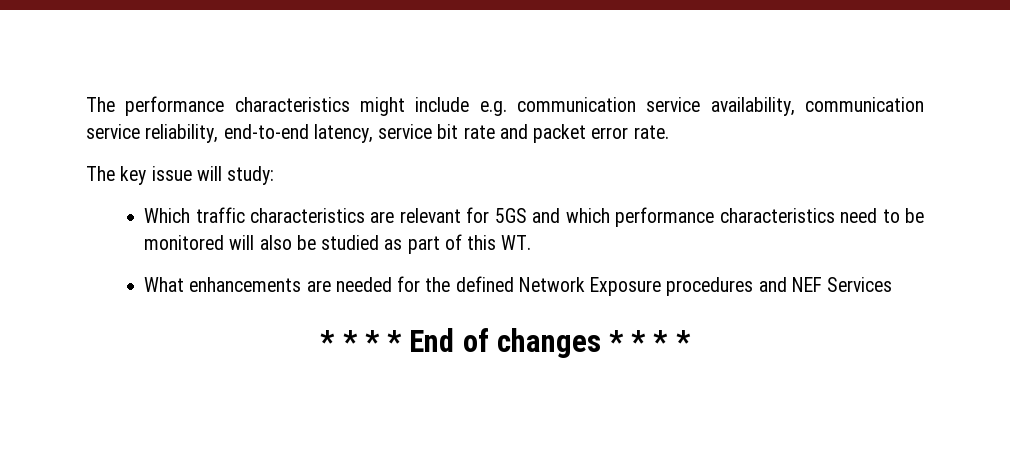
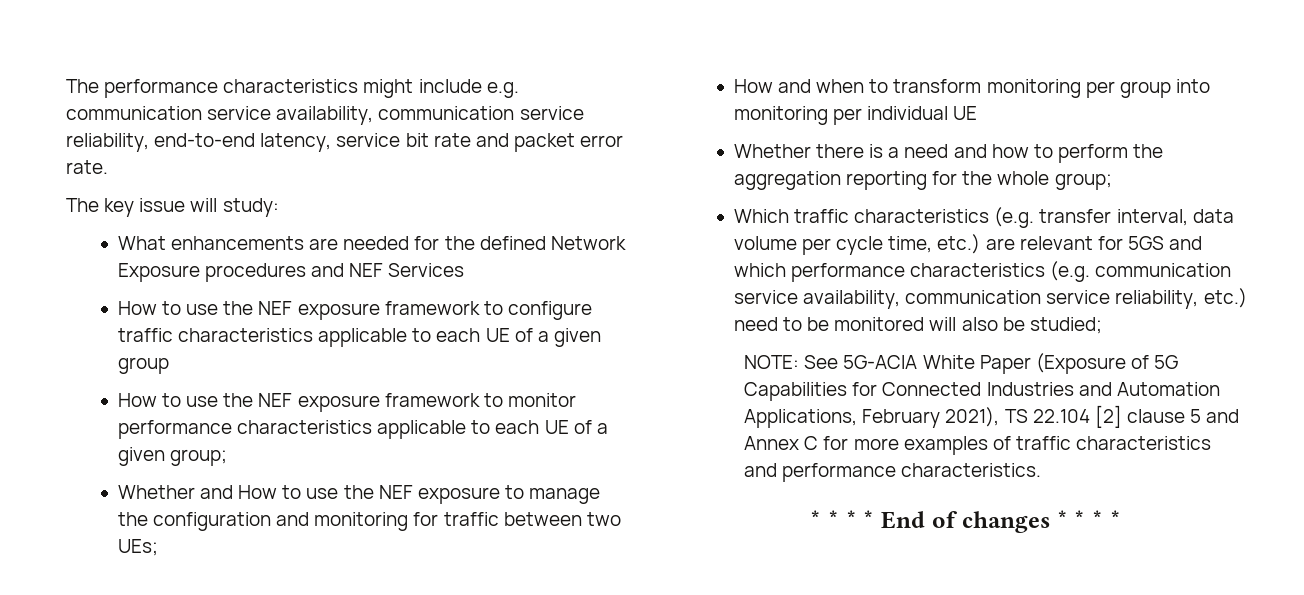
- Which traffic characteristics are relevant for 5GS and which performance characteristics need to be monitored will also be studied as part of this WT.
+ How to use the NEF exposure framework to configure traffic characteristics applicable to each UE of a given group
+ How to use the NEF exposure framework to monitor performance characteristics applicable to each UE of a given group;
+ Whether and How to use the NEF exposure to manage the configuration and monitoring for traffic between two UEs;
+ How and when to transform monitoring per group into monitoring per individual UE
+ Whether there is a need and how to perform the aggregation reporting for the whole group;
+ Which traffic characteristics (e.g. transfer interval, data volume per cycle time, etc.) are relevant for 5GS and which performance characteristics (e.g. communication service availability, communication service reliability, etc.) need to be monitored will also be studied;
+ NOTE: See 5G-ACIA White Paper (Exposure of 5G Capabilities for Connected Industries and Automation Applications, February 2021), TS 22.104 [2] clause 5 and Annex C for more examples of traffic characteristics and performance characteristics.

